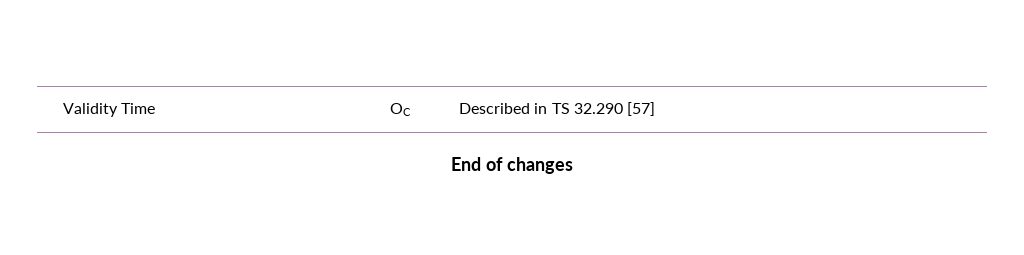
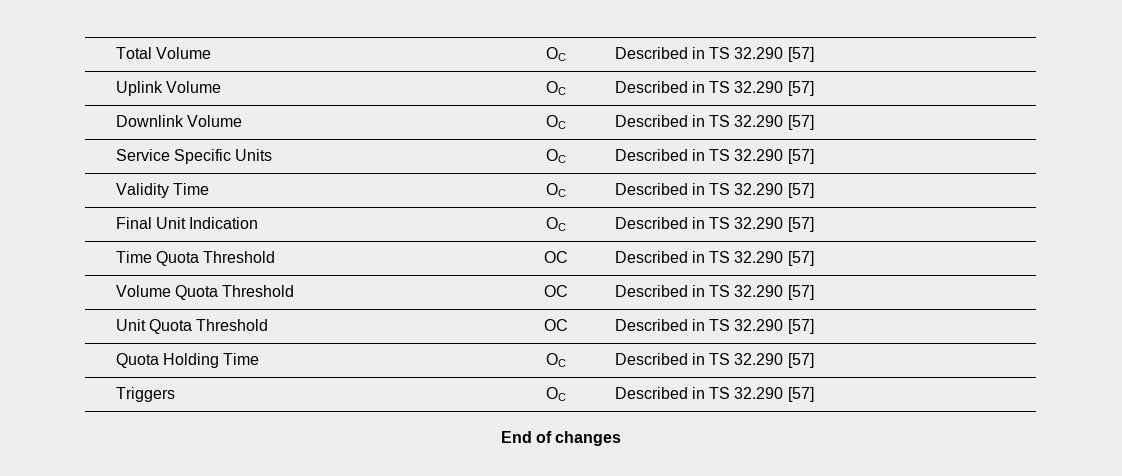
+ Total Volume | OC | Described in TS 32.290 [57]
+ Uplink Volume | OC | Described in TS 32.290 [57]
+ Downlink Volume | OC | Described in TS 32.290 [57]
+ Service Specific Units | OC | Described in TS 32.290 [57]
+ Final Unit Indication | OC | Described in TS 32.290 [57]
+ Time Quota Threshold | OC | Described in TS 32.290 [57]
+ Volume Quota Threshold | OC | Described in TS 32.290 [57]
+ Unit Quota Threshold | OC | Described in TS 32.290 [57]
+ Quota Holding Time | OC | Described in TS 32.290 [57]
+ Triggers | OC | Described in TS 32.290 [57]

